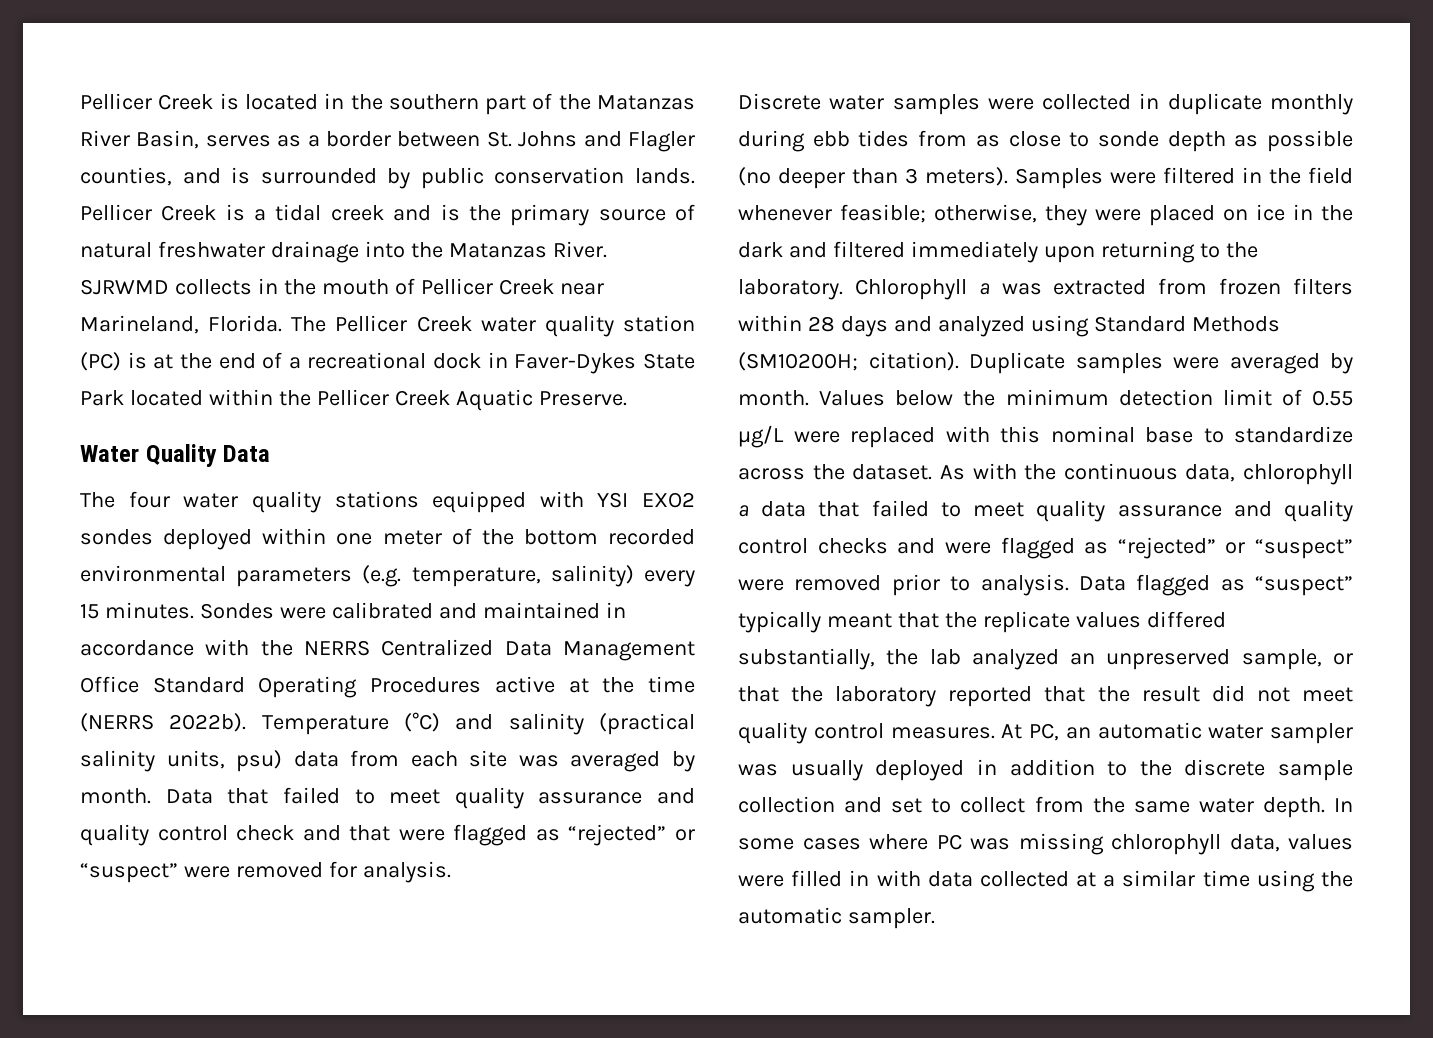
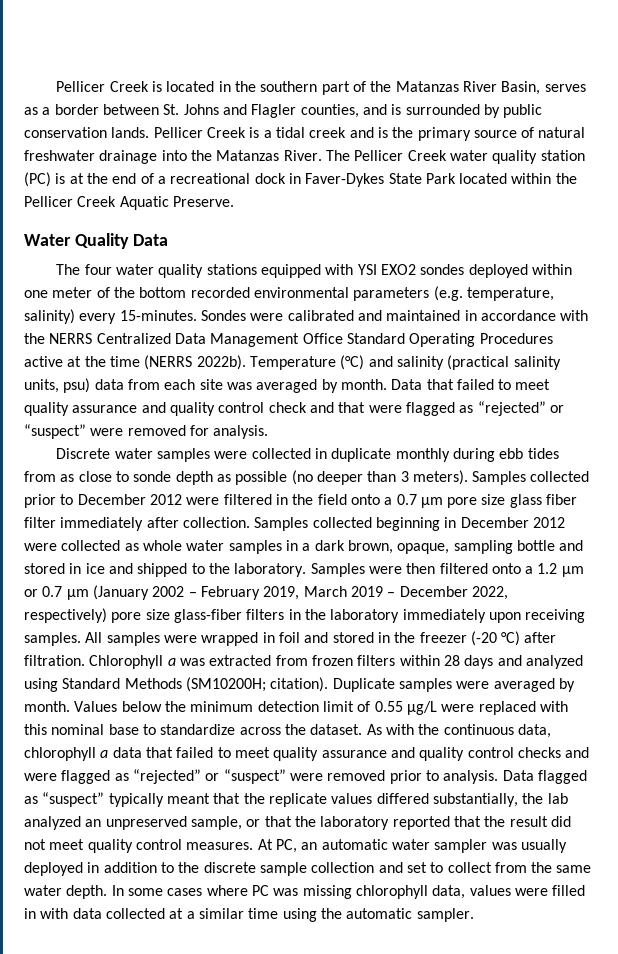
- SJRWMD collects in the mouth of Pellicer Creek near Marineland, Florida.
- The four water quality stations equipped with YSI EXO2 sondes deployed within one meter of the bottom recorded environmental parameters (e.g. temperature, salinity) every 15 minutes.
+ The four water quality stations equipped with YSI EXO2 sondes deployed within one meter of the bottom recorded environmental parameters (e.g. temperature, salinity) every 15-minutes.
- Samples were filtered in the field whenever feasible; otherwise, they were placed on ice in the dark and filtered immediately upon returning to the laboratory.
+ Samples collected prior to December 2012 were filtered in the field onto a 0.7 µm pore size glass fiber filter immediately after collection. Samples collected beginning in December 2012 were collected as whole water samples in a dark brown, opaque, sampling bottle and stored in ice and shipped to the laboratory. Samples were then filtered onto a 1.2 µm or 0.7 µm (January 2002 – February 2019, March 2019 – December 2022, respectively) pore size glass-fiber filters in the laboratory immediately upon receiving samples. All samples were wrapped in foil and stored in the freezer (-20 °C) after filtration.

